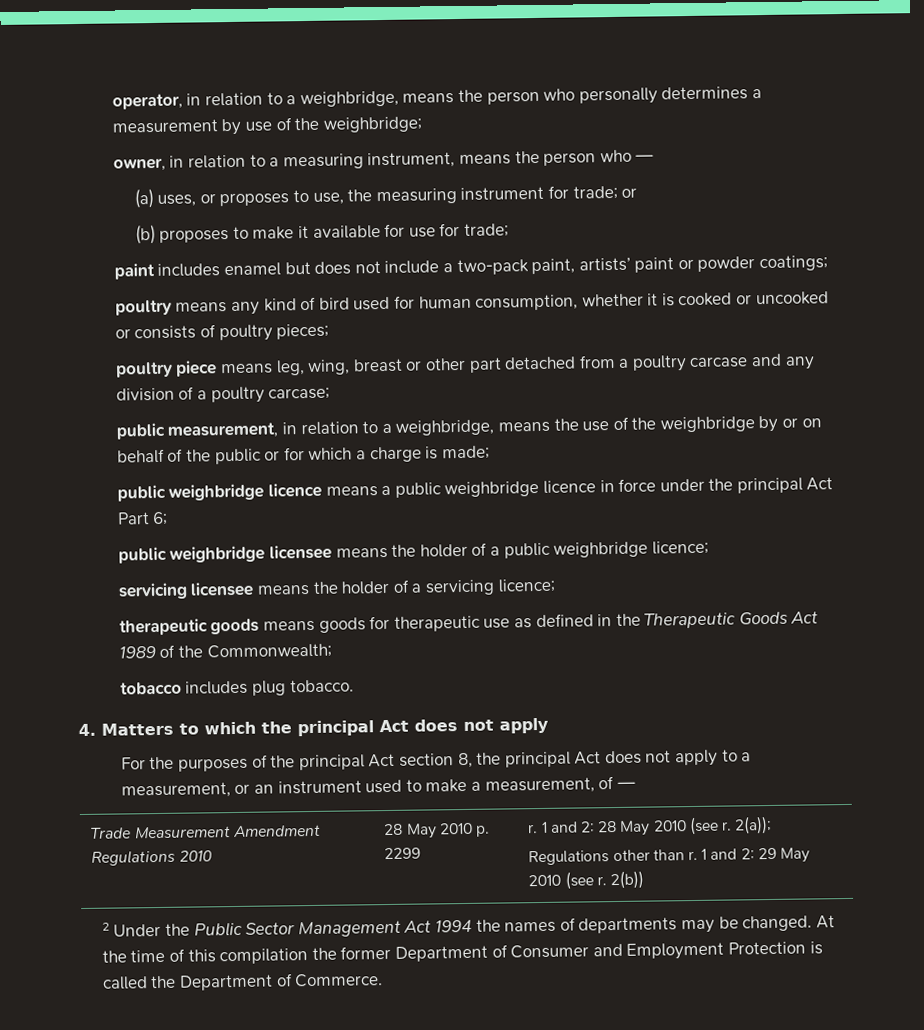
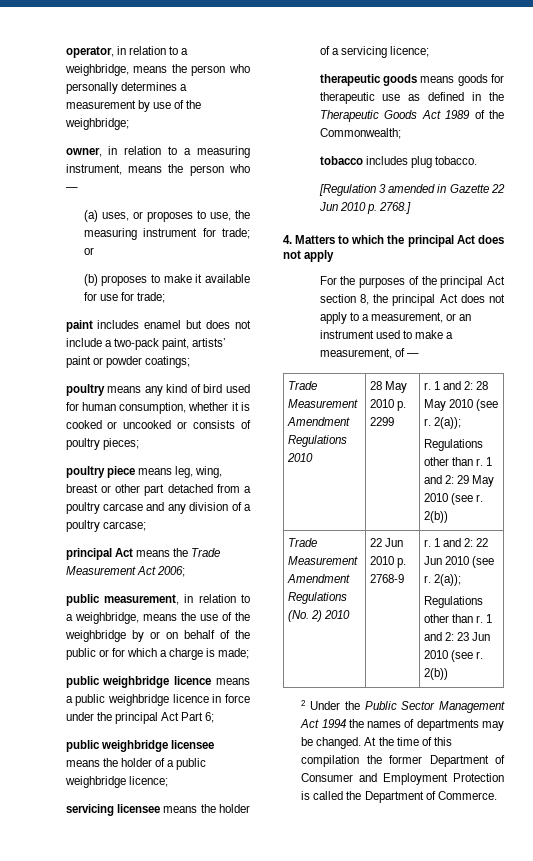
+ principal Act means the Trade Measurement Act 2006;
+ [Regulation 3 amended in Gazette 22 Jun 2010 p. 2768.]
+ Trade Measurement Amendment Regulations (No. 2) 2010 | 22 Jun 2010 p. 2768-9 | r. 1 and 2: 22 Jun 2010 (see r. 2(a));
+ Regulations other than r. 1 and 2: 23 Jun 2010 (see r. 2(b))

